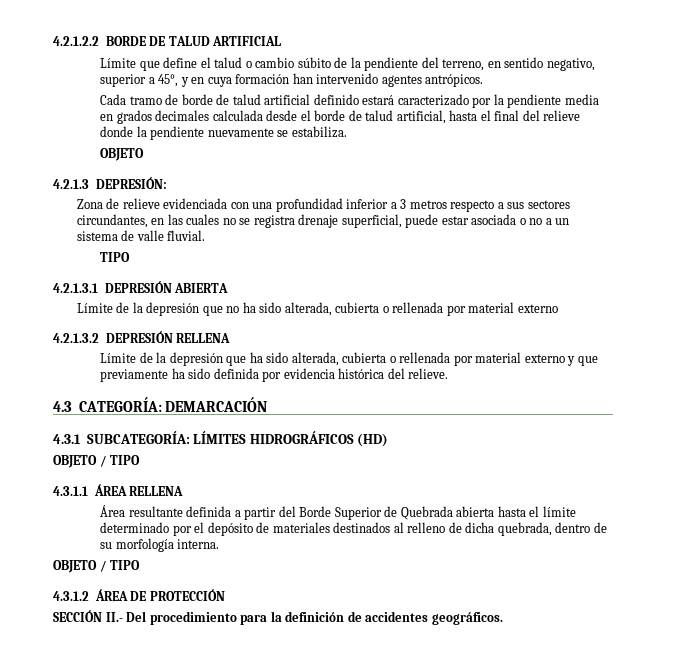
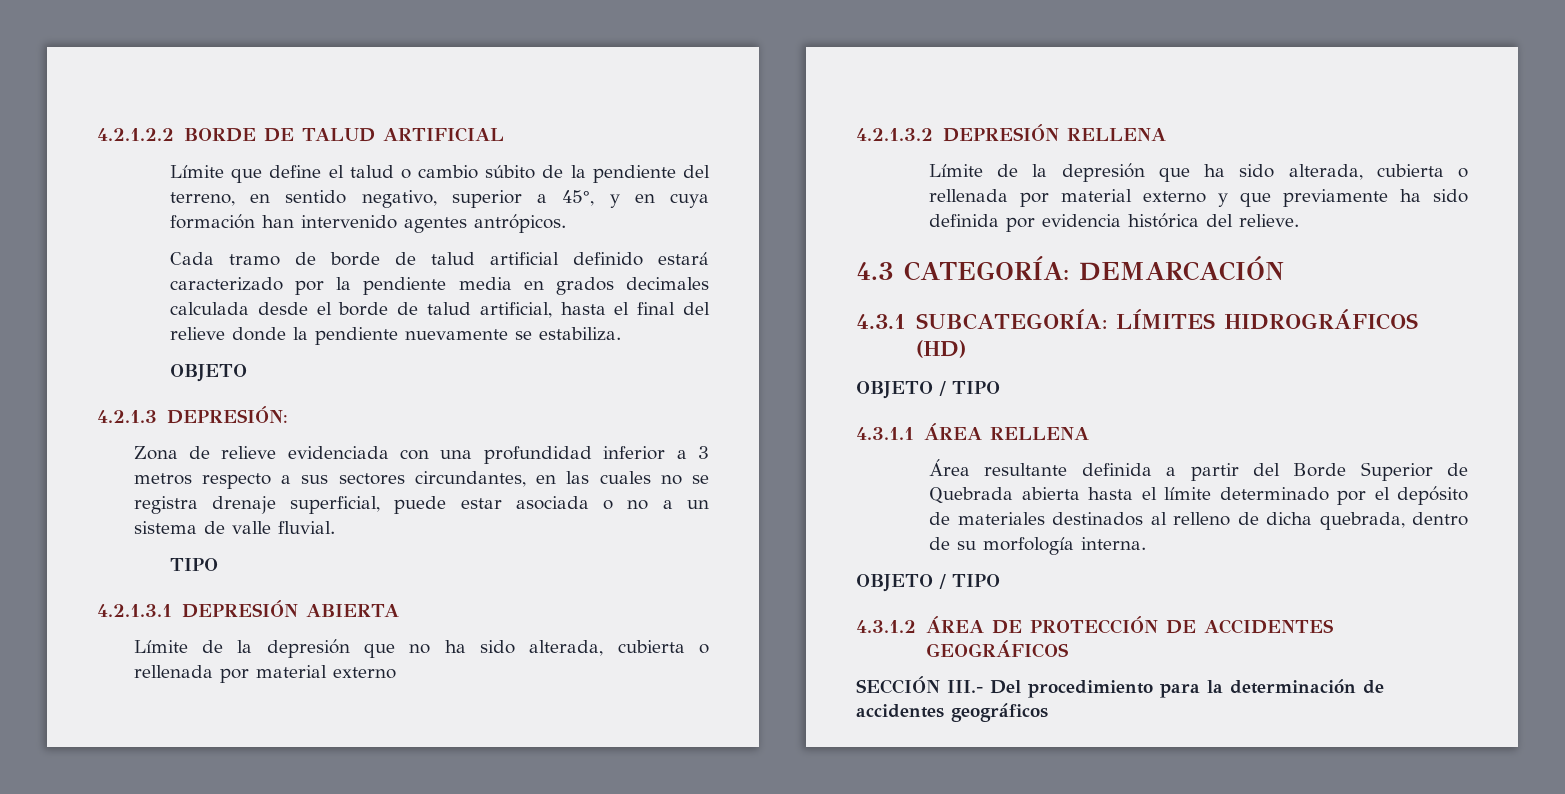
- 4.3.1.2 ÁREA DE PROTECCIÓN
+ 4.3.1.2 ÁREA DE PROTECCIÓN DE ACCIDENTES GEOGRÁFICOS
- SECCIÓN II.- Del procedimiento para la definición de accidentes geográficos.
+ SECCIÓN III.- Del procedimiento para la determinación de accidentes geográficos

